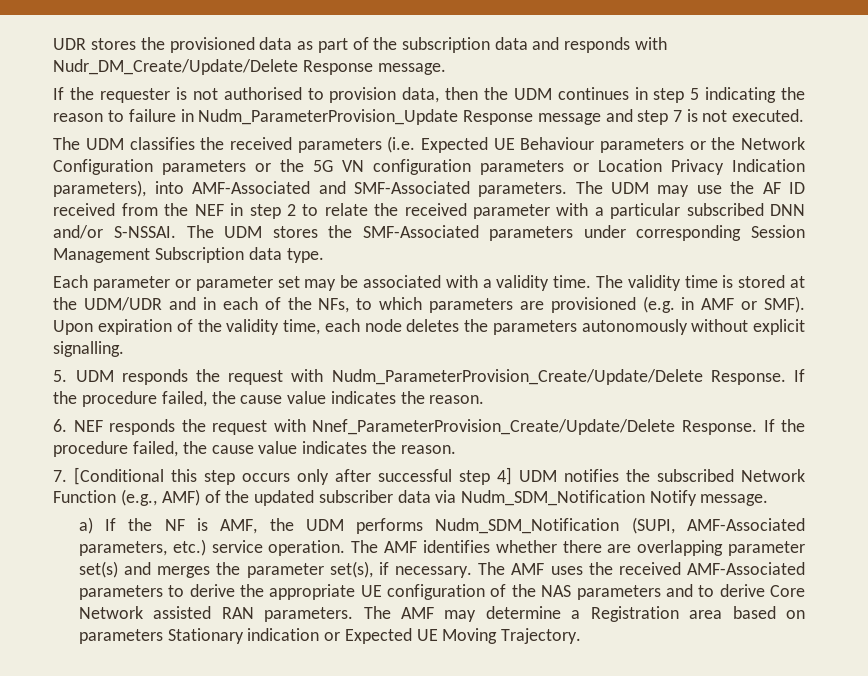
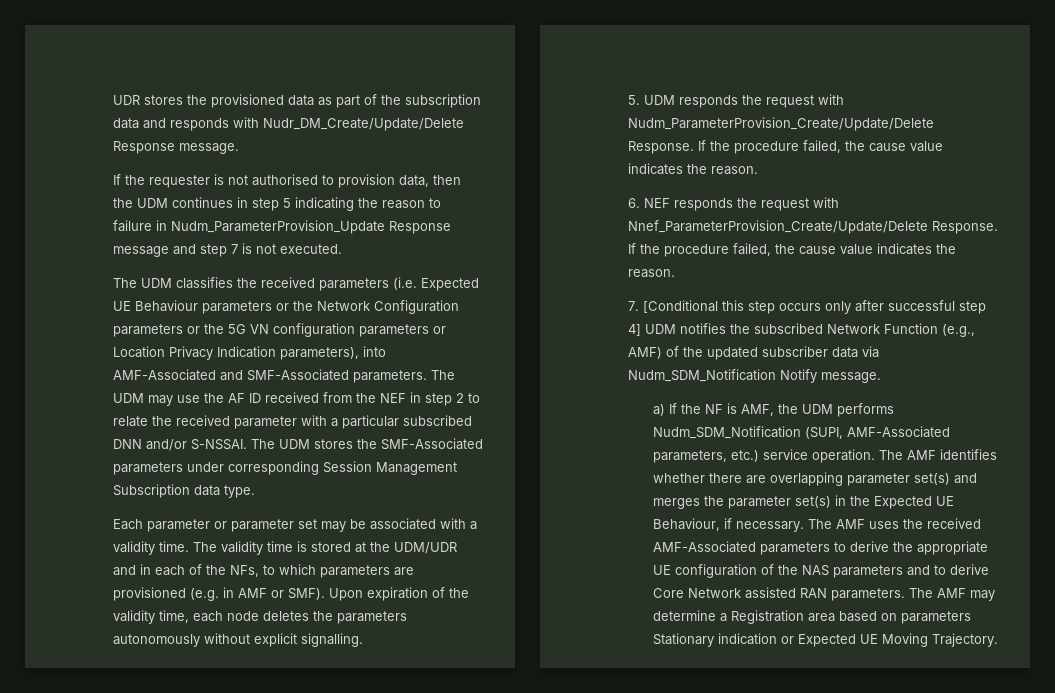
- The AMF identifies whether there are overlapping parameter set(s) and merges the parameter set(s), if necessary.
+ The AMF identifies whether there are overlapping parameter set(s) and merges the parameter set(s) in the Expected UE Behaviour, if necessary.

